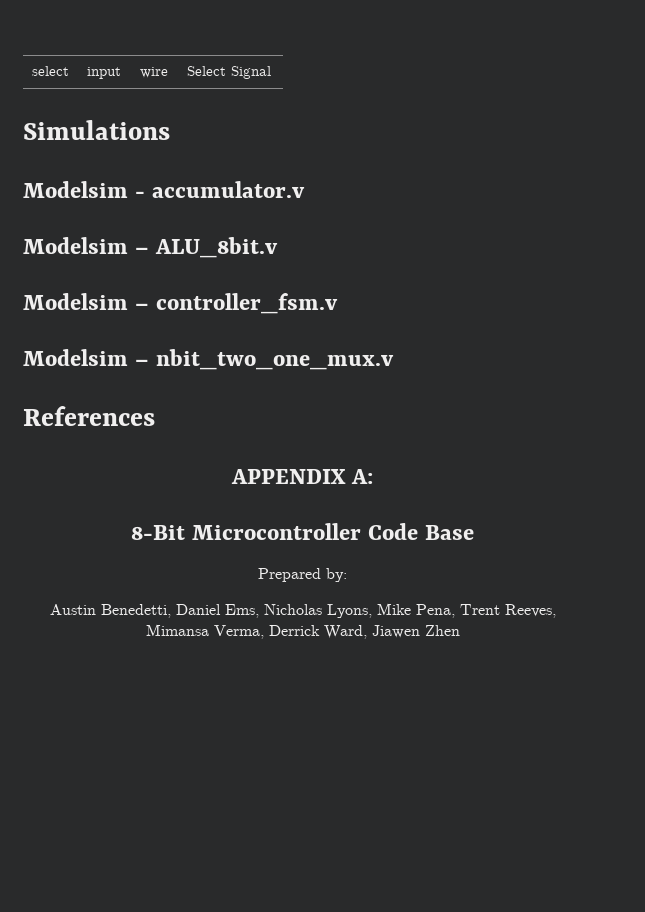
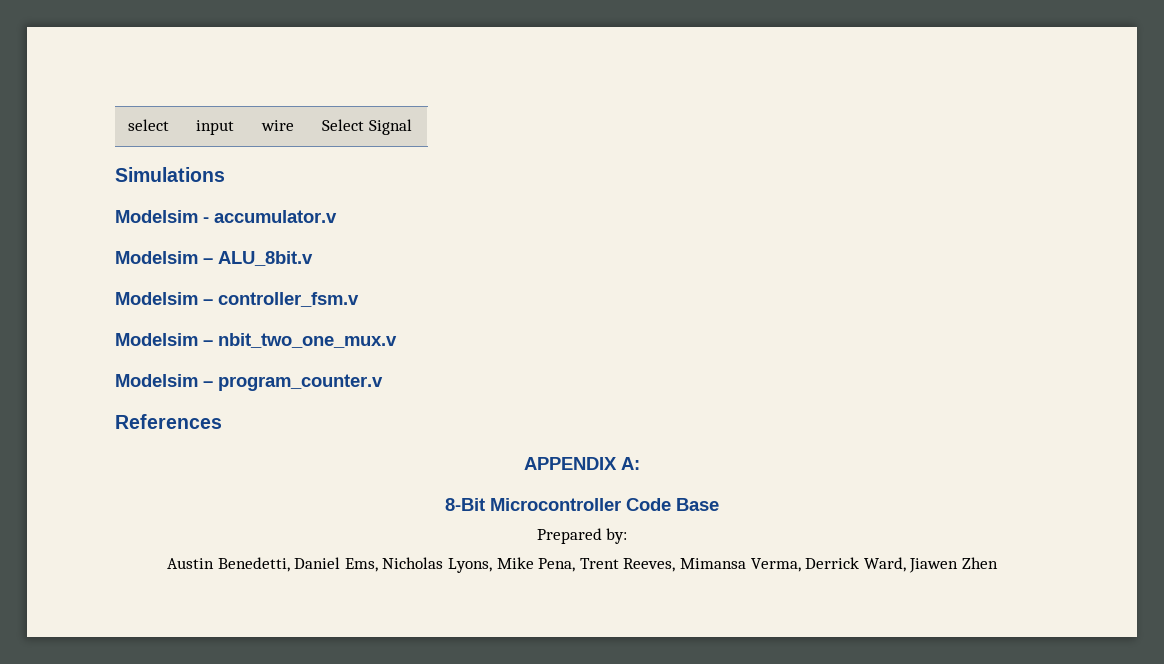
+ Modelsim – program_counter.v

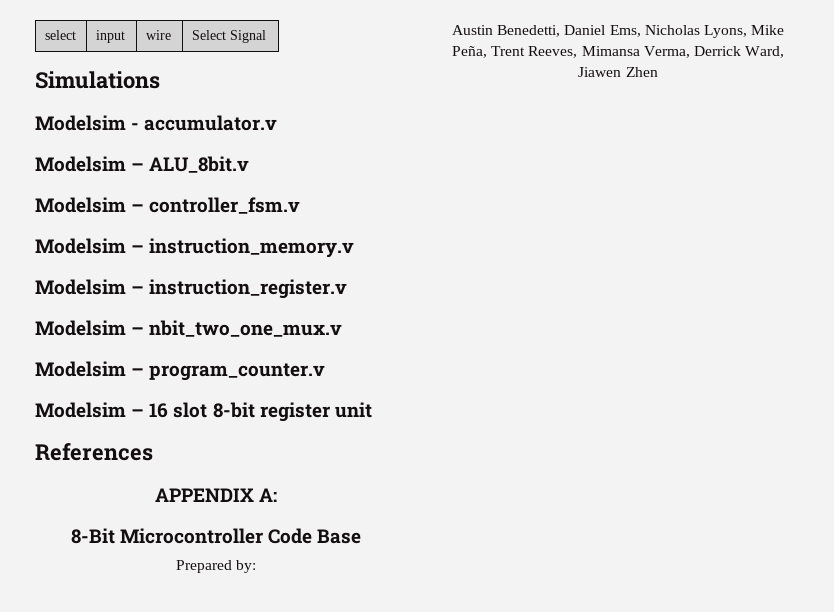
+ Modelsim – instruction_memory.v
+ Modelsim – instruction_register.v
+ Modelsim – 16 slot 8-bit register unit
- Austin Benedetti, Daniel Ems, Nicholas Lyons, Mike Pena, Trent Reeves, Mimansa Verma, Derrick Ward, Jiawen Zhen
+ Austin Benedetti, Daniel Ems, Nicholas Lyons, Mike Peña, Trent Reeves, Mimansa Verma, Derrick Ward, Jiawen Zhen

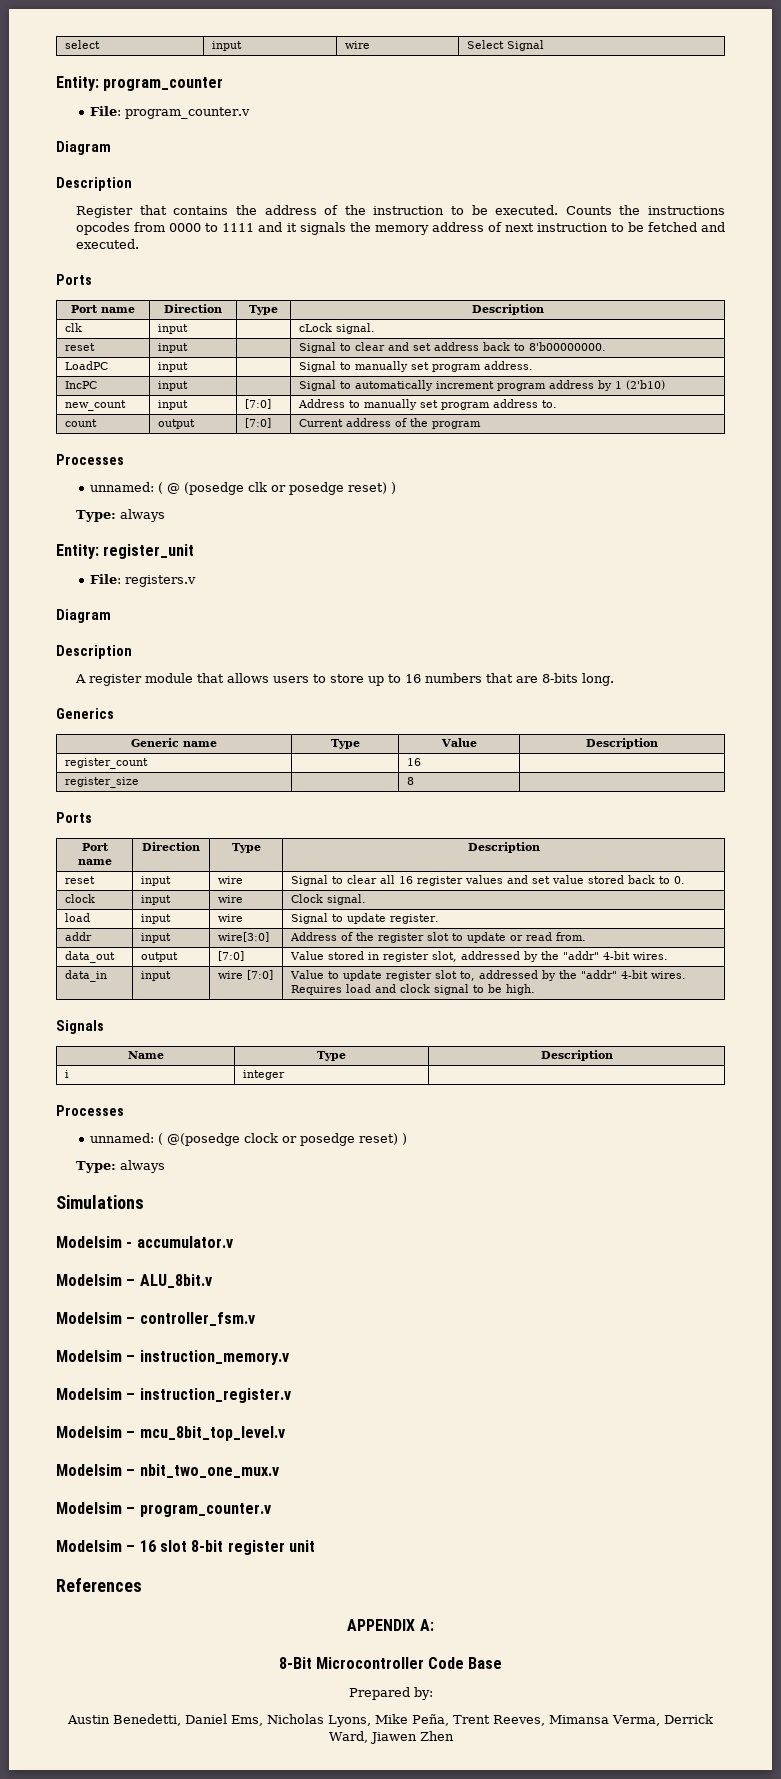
+ Entity: program_counter
+ File: program_counter.v
+ Diagram
+ Description
+ Register that contains the address of the instruction to be executed. Counts the instructions opcodes from 0000 to 1111 and it signals the memory address of next instruction to be fetched and executed.
+ Ports
+ Port name | Direction | Type | Description
+ clk | input | | cLock signal.
+ reset | input | | Signal to clear and set address back to 8'b00000000.
+ LoadPC | input | | Signal to manually set program address.
+ IncPC | input | | Signal to automatically increment program address by 1 (2'b10)
+ new_count | input | [7:0] | Address to manually set program address to.
+ count | output | [7:0] | Current address of the program
+ Processes
+ unnamed: ( @ (posedge clk or posedge reset) )
+ Type: always
+ Entity: register_unit
+ File: registers.v
+ Diagram
+ Description
+ A register module that allows users to store up to 16 numbers that are 8-bits long.
+ Generics
+ Generic name | Type | Value | Description
+ register_count | | 16 |
+ register_size | | 8 |
+ Ports
+ Port name | Direction | Type | Description
+ reset | input | wire | Signal to clear all 16 register values and set value stored back to 0.
+ clock | input | wire | Clock signal.
+ load | input | wire | Signal to update register.
+ addr | input | wire[3:0] | Address of the register slot to update or read from.
+ data_out | output | [7:0] | Value stored in register slot, addressed by the "addr" 4-bit wires.
+ data_in | input | wire [7:0] | Value to update register slot to, addressed by the "addr" 4-bit wires. Requires load and clock signal to be high.
+ Signals
+ Name | Type | Description
+ i | integer |
+ Processes
+ unnamed: ( @(posedge clock or posedge reset) )
+ Type: always
+ Modelsim – mcu_8bit_top_level.v

